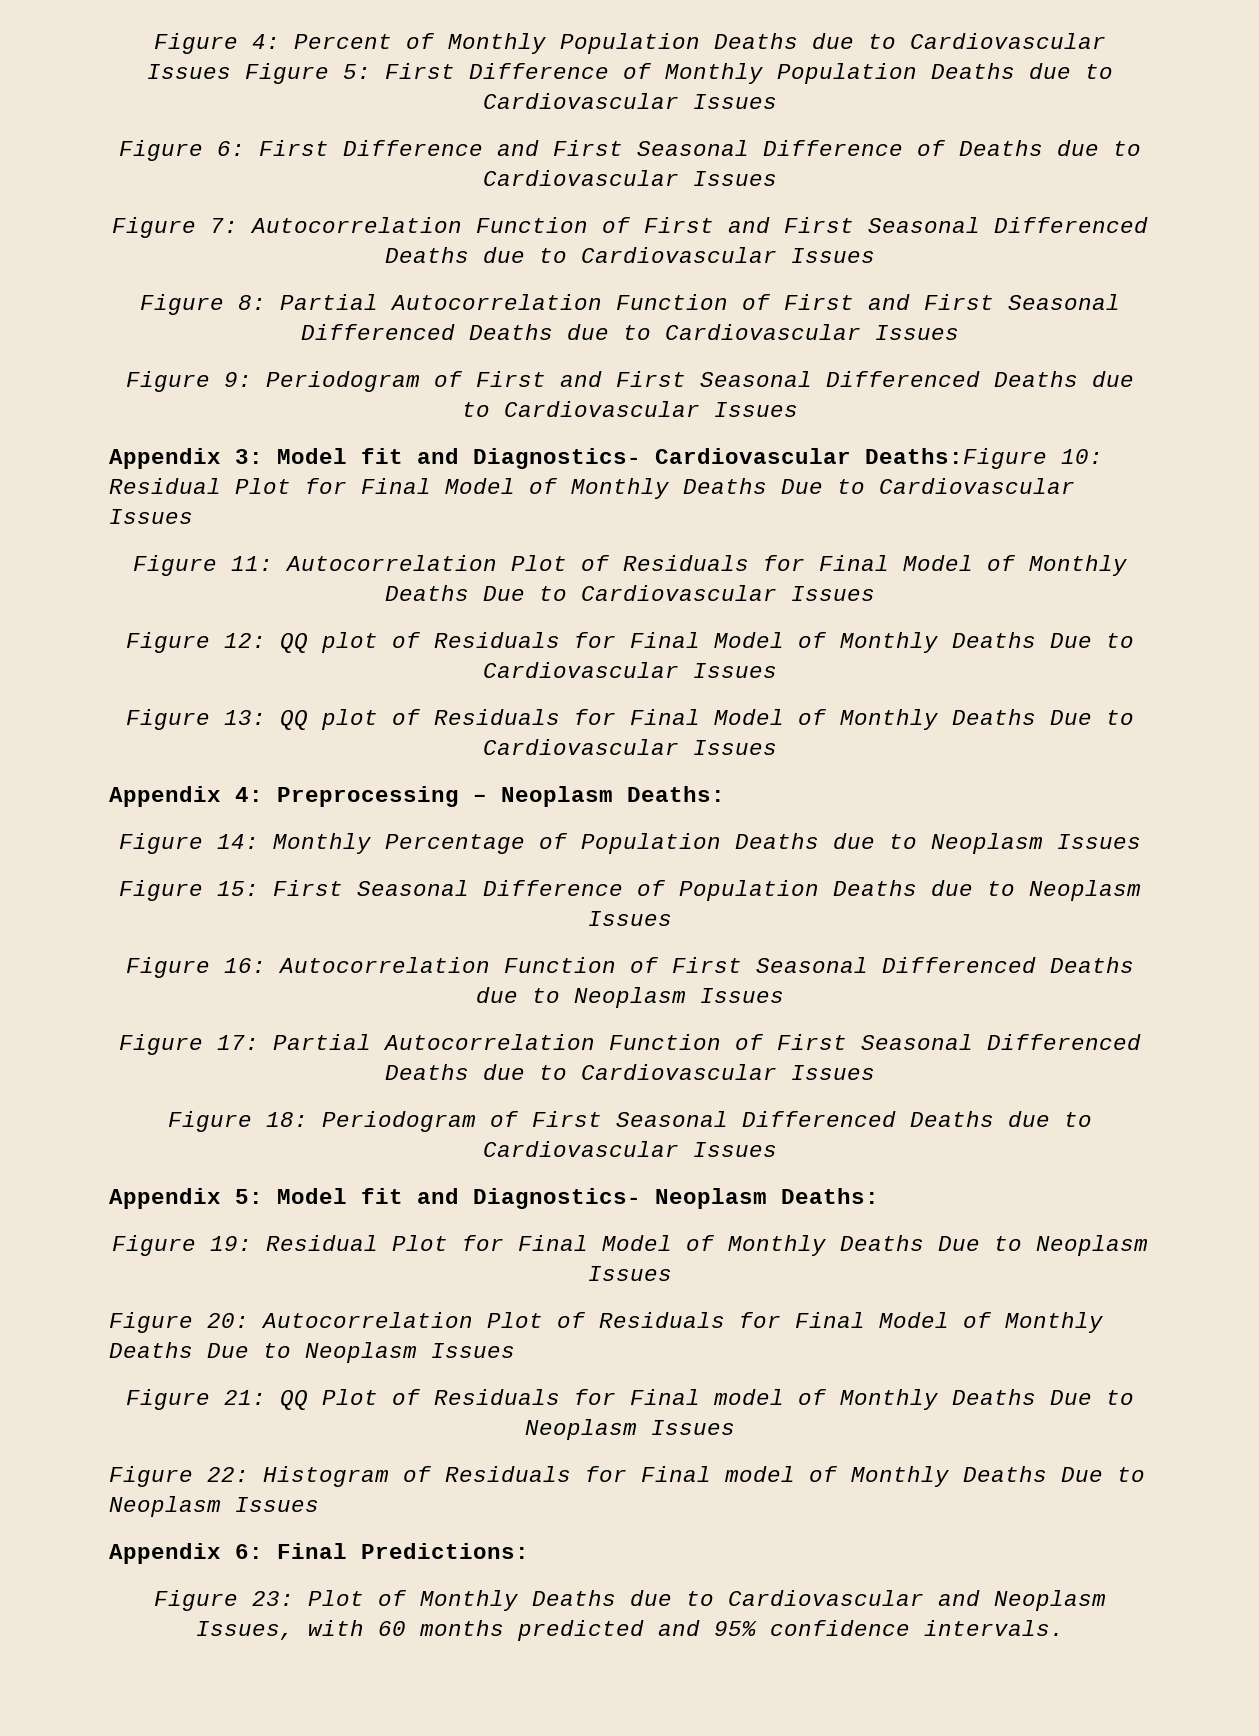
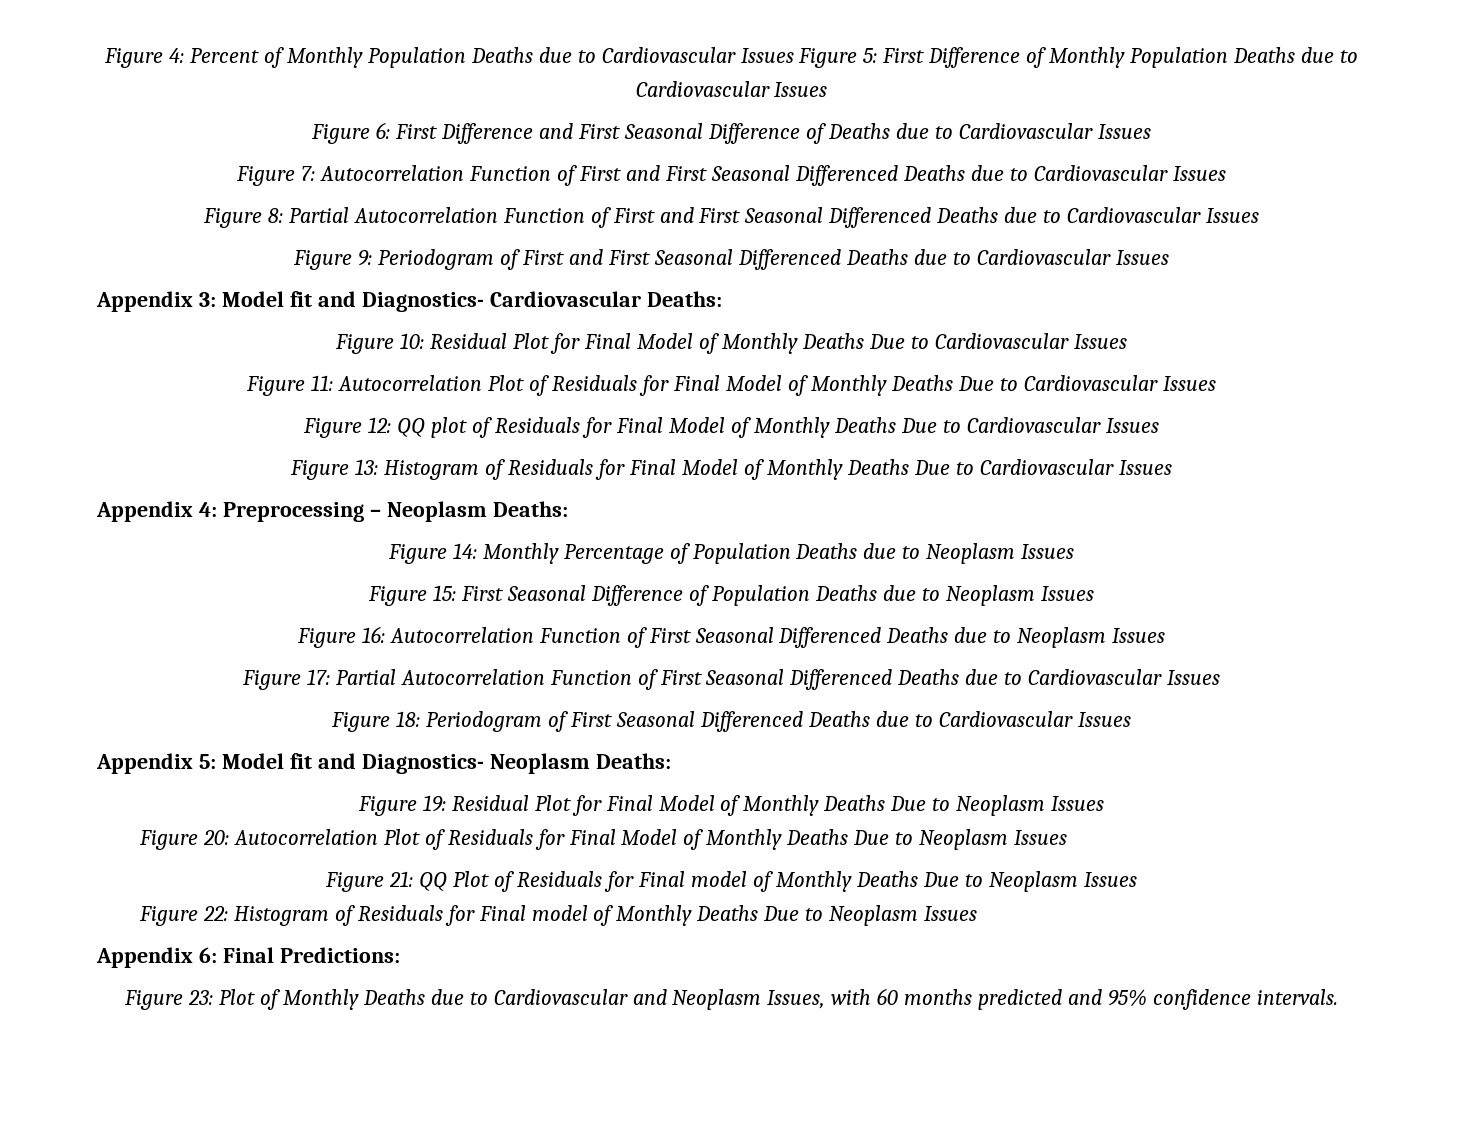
- Appendix 3: Model fit and Diagnostics- Cardiovascular Deaths:Figure 10: Residual Plot for Final Model of Monthly Deaths Due to Cardiovascular Issues
+ Appendix 3: Model fit and Diagnostics- Cardiovascular Deaths:
+ Figure 10: Residual Plot for Final Model of Monthly Deaths Due to Cardiovascular Issues
- Figure 13: QQ plot of Residuals for Final Model of Monthly Deaths Due to Cardiovascular Issues
+ Figure 13: Histogram of Residuals for Final Model of Monthly Deaths Due to Cardiovascular Issues

